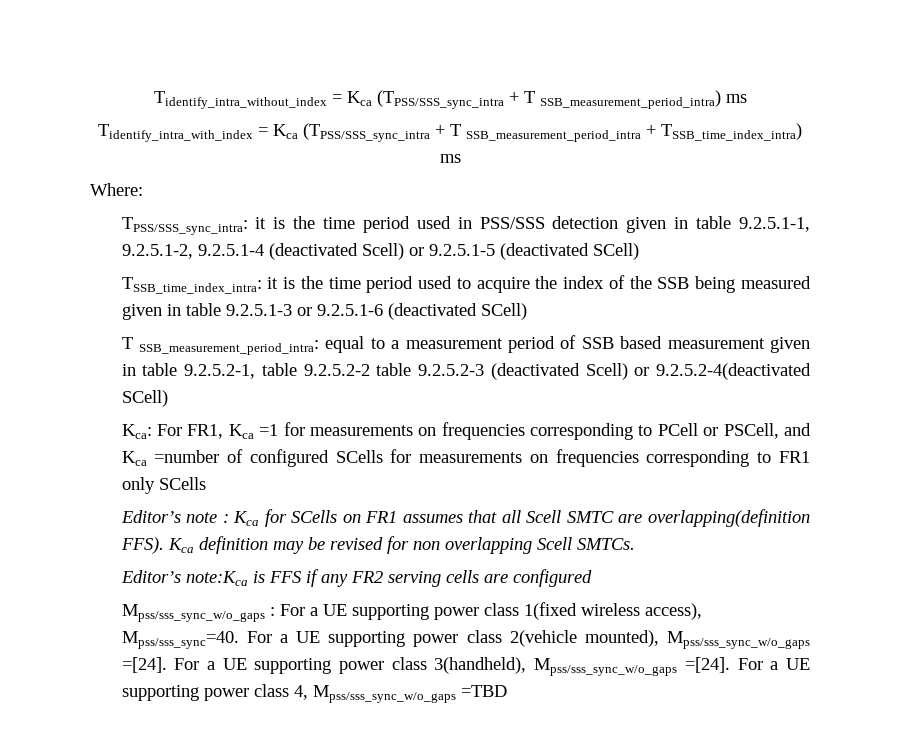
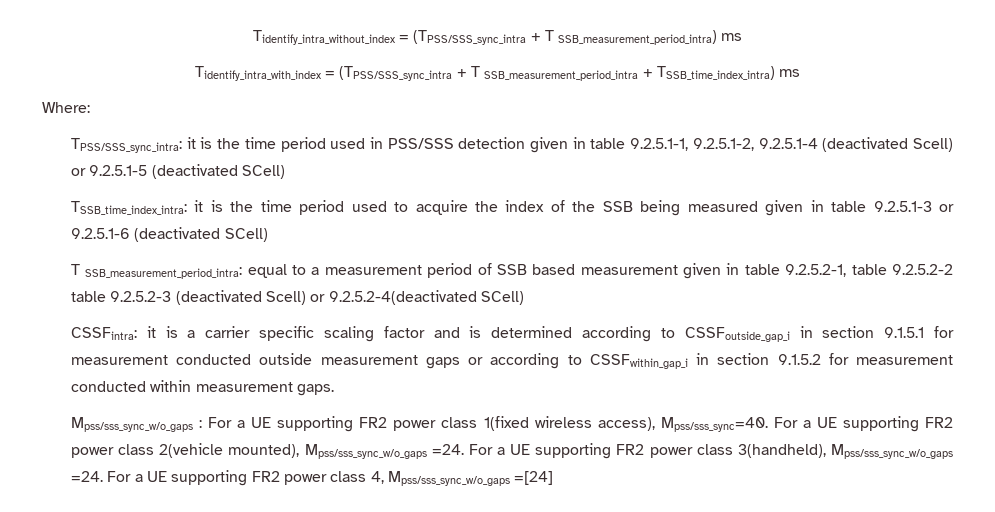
- Tidentify_intra_without_index = Kca (TPSS/SSS_sync_intra + T SSB_measurement_period_intra) ms
+ Tidentify_intra_without_index = (TPSS/SSS_sync_intra + T SSB_measurement_period_intra) ms
- Tidentify_intra_with_index = Kca (TPSS/SSS_sync_intra + T SSB_measurement_period_intra + TSSB_time_index_intra) ms
+ Tidentify_intra_with_index = (TPSS/SSS_sync_intra + T SSB_measurement_period_intra + TSSB_time_index_intra) ms
- Kca: For FR1, Kca =1 for measurements on frequencies corresponding to PCell or PSCell, and Kca =number of configured SCells for measurements on frequencies corresponding to FR1 only SCells
- Editor’s note : Kca for SCells on FR1 assumes that all Scell SMTC are overlapping(definition FFS). Kca definition may be revised for non overlapping Scell SMTCs.
- Editor’s note:Kca is FFS if any FR2 serving cells are configured
+ CSSFintra: it is a carrier specific scaling factor and is determined according to CSSFoutside_gap_i in section 9.1.5.1 for measurement conducted outside measurement gaps or according to CSSFwithin_gap_i in section 9.1.5.2 for measurement conducted within measurement gaps.
- Mpss/sss_sync_w/o_gaps : For a UE supporting power class 1(fixed wireless access), Mpss/sss_sync=40.
+ Mpss/sss_sync_w/o_gaps : For a UE supporting FR2 power class 1(fixed wireless access), Mpss/sss_sync=40.
- For a UE supporting power class 2(vehicle mounted), Mpss/sss_sync_w/o_gaps =[24]. For a UE supporting power class 3(handheld), Mpss/sss_sync_w/o_gaps =[24]. For a UE supporting power class 4, Mpss/sss_sync_w/o_gaps =TBD
+ For a UE supporting FR2 power class 2(vehicle mounted), Mpss/sss_sync_w/o_gaps =24. For a UE supporting FR2 power class 3(handheld), Mpss/sss_sync_w/o_gaps =24. For a UE supporting FR2 power class 4, Mpss/sss_sync_w/o_gaps =[24]

